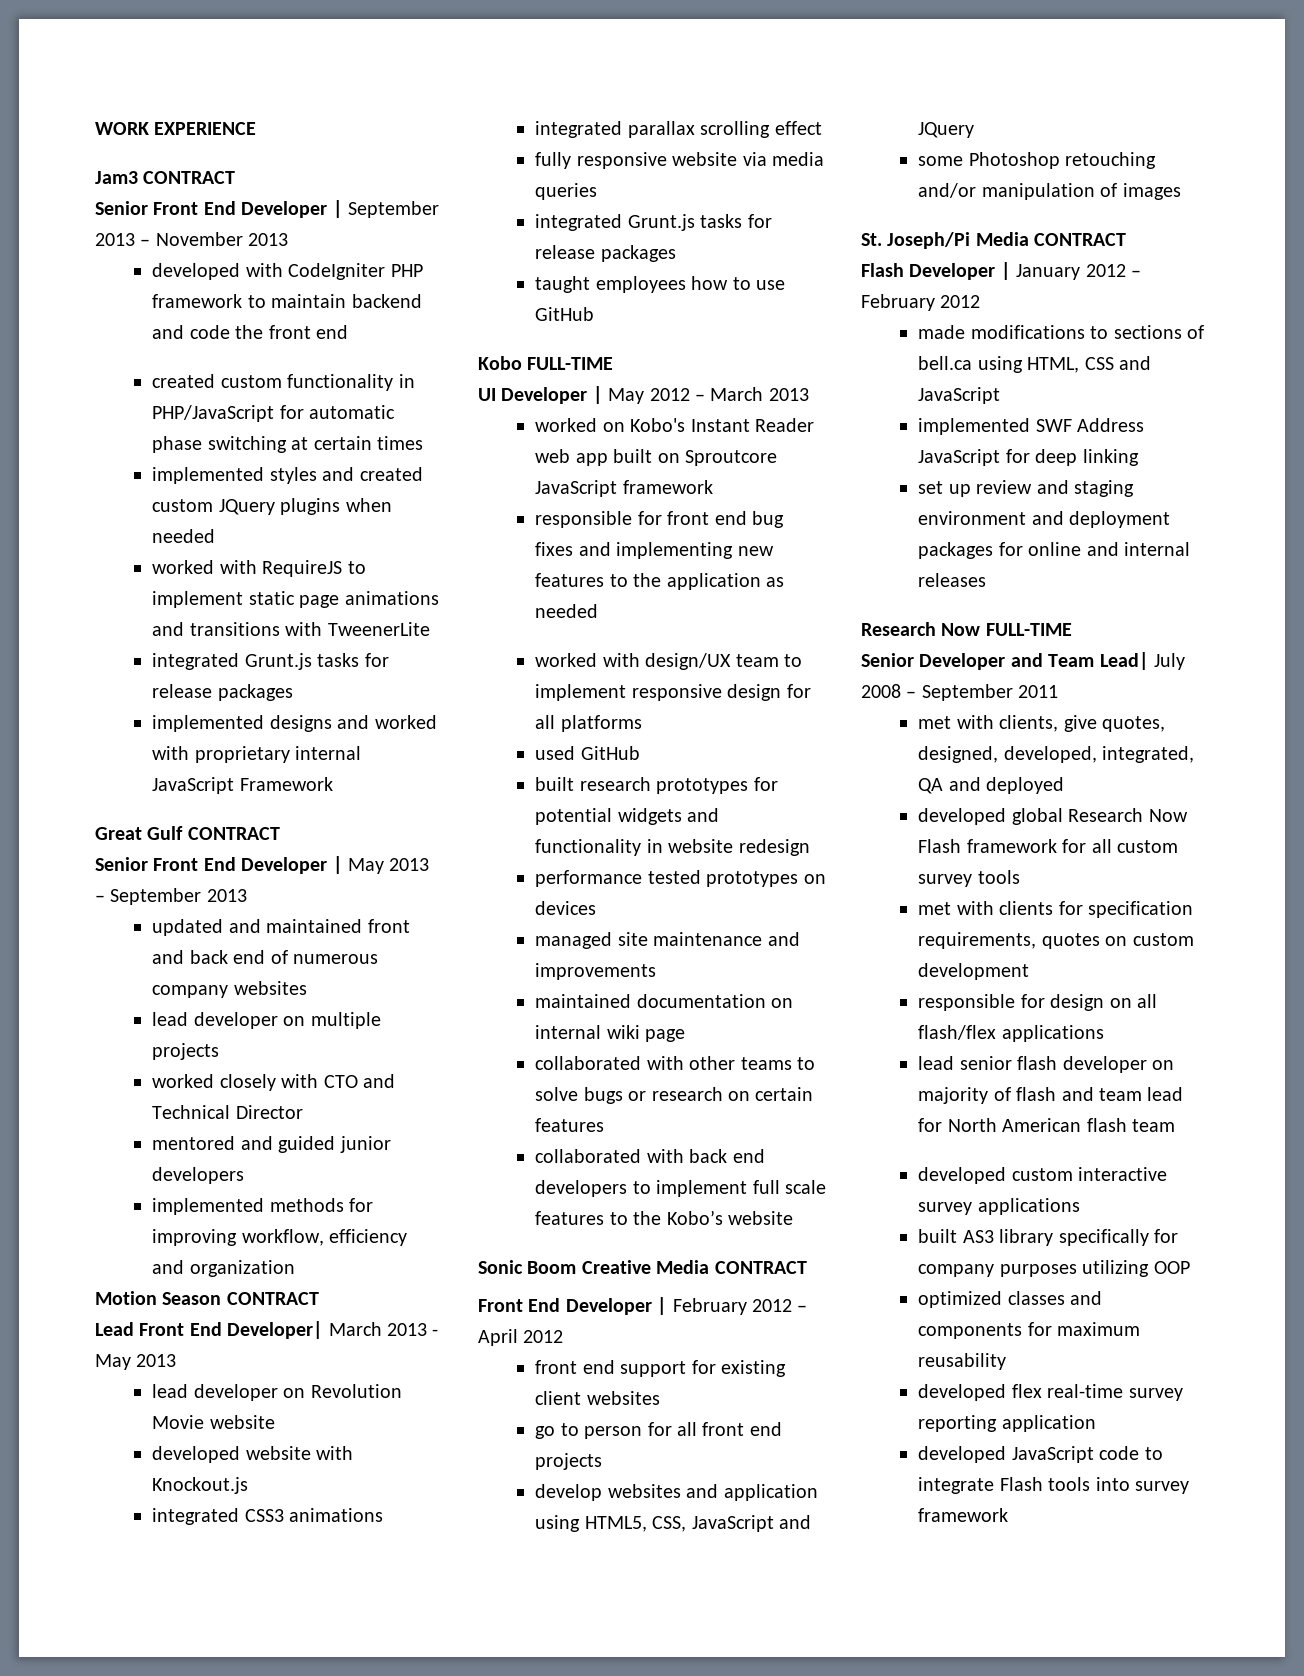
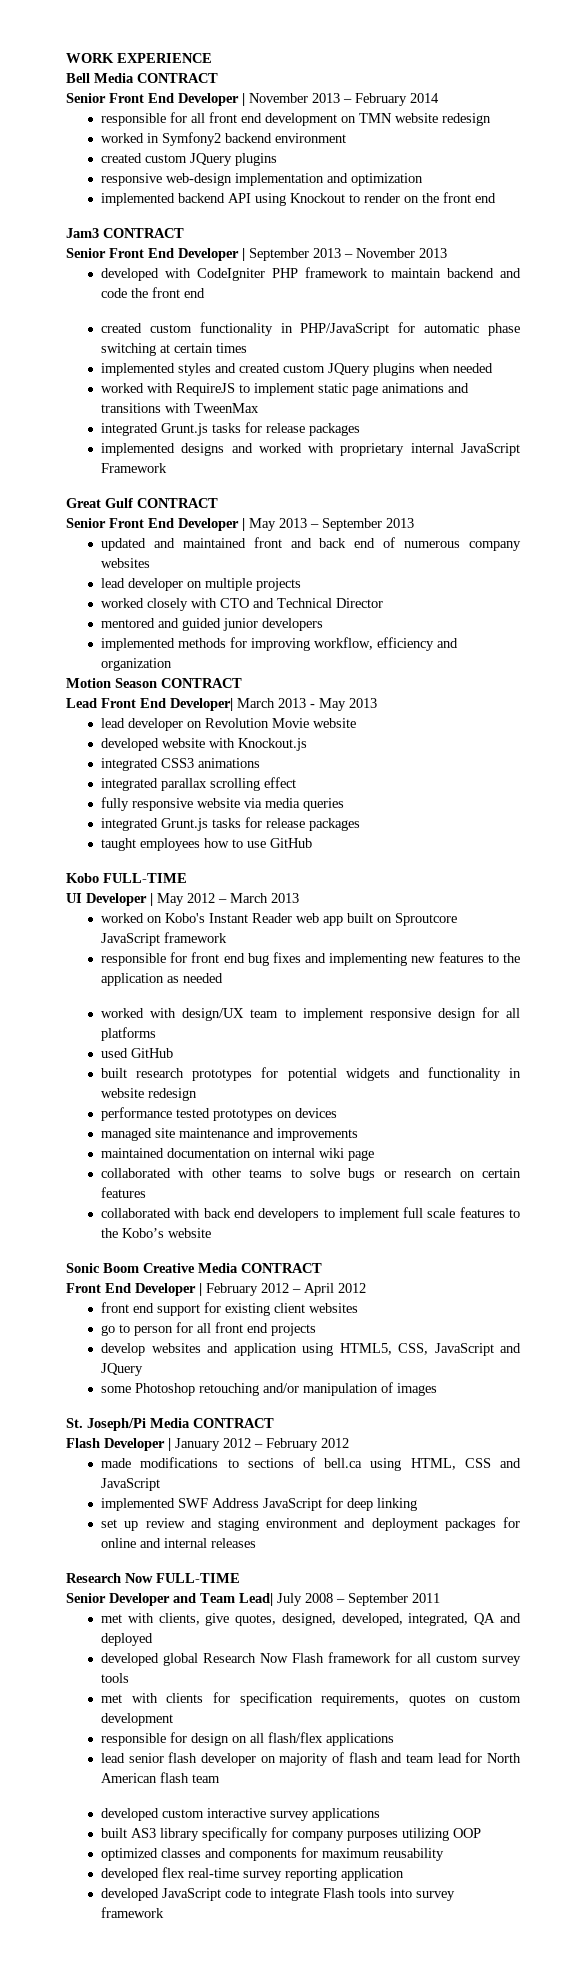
+ Bell Media CONTRACT
+ Senior Front End Developer | November 2013 – February 2014
+ responsible for all front end development on TMN website redesign
+ worked in Symfony2 backend environment
+ created custom JQuery plugins
+ responsive web-design implementation and optimization
+ implemented backend API using Knockout to render on the front end
- worked with RequireJS to implement static page animations and transitions with TweenerLite
+ worked with RequireJS to implement static page animations and transitions with TweenMax

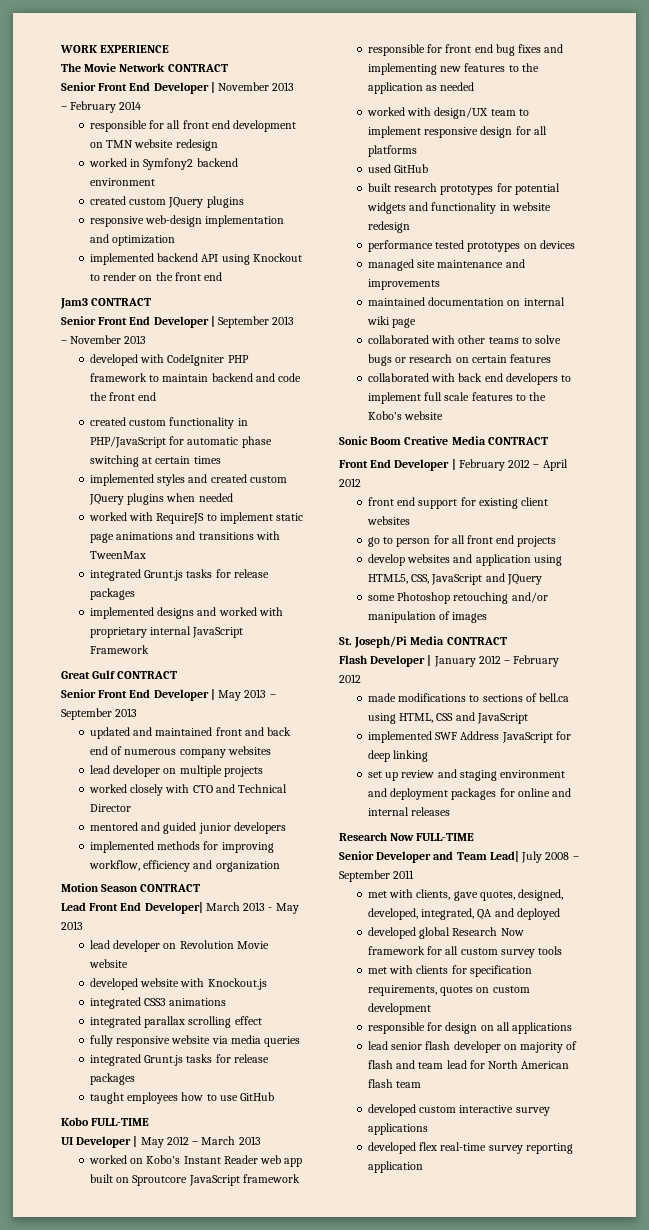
- Bell Media CONTRACT
+ The Movie Network CONTRACT
- met with clients, give quotes, designed, developed, integrated, QA and deployed
+ met with clients, gave quotes, designed, developed, integrated, QA and deployed
- developed global Research Now Flash framework for all custom survey tools
+ developed global Research Now framework for all custom survey tools
- responsible for design on all flash/flex applications
+ responsible for design on all applications
- built AS3 library specifically for company purposes utilizing OOP
- optimized classes and components for maximum reusability
- developed JavaScript code to integrate Flash tools into survey framework

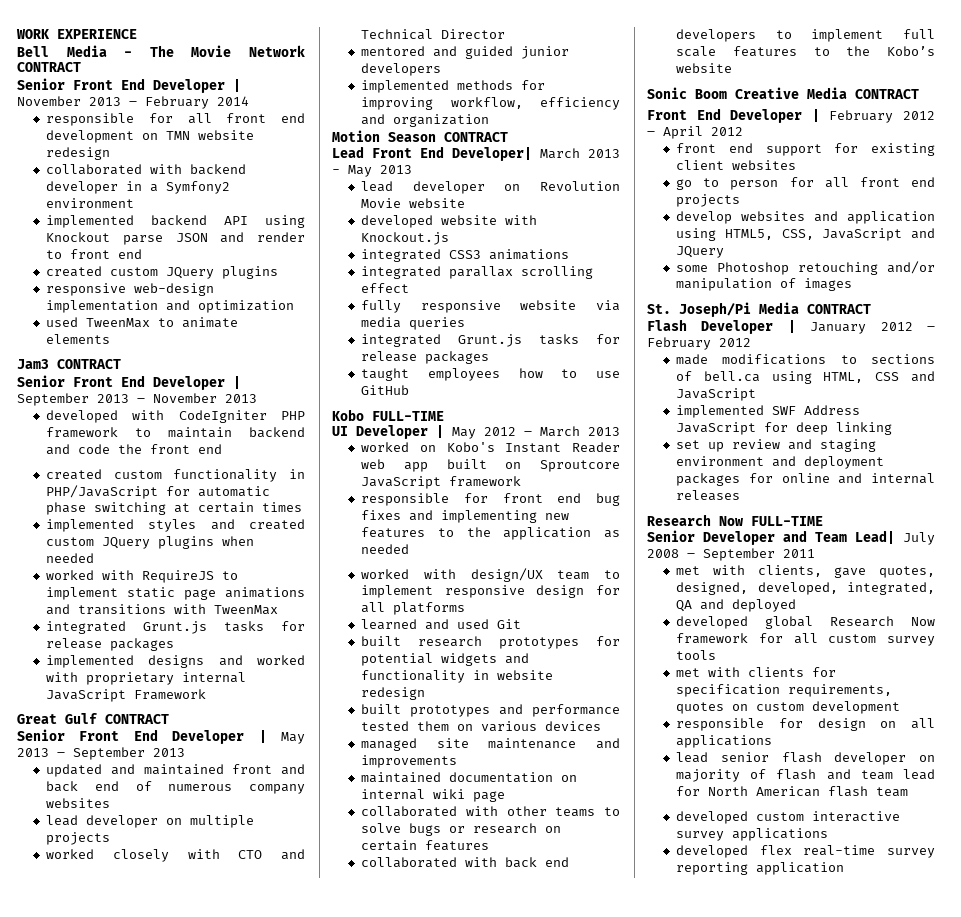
- The Movie Network CONTRACT
+ Bell Media - The Movie Network CONTRACT
- worked in Symfony2 backend environment
+ collaborated with backend developer in a Symfony2 environment
+ implemented backend API using Knockout parse JSON and render to front end
- implemented backend API using Knockout to render on the front end
+ used TweenMax to animate elements
- used GitHub
+ learned and used Git
- performance tested prototypes on devices
+ built prototypes and performance tested them on various devices

